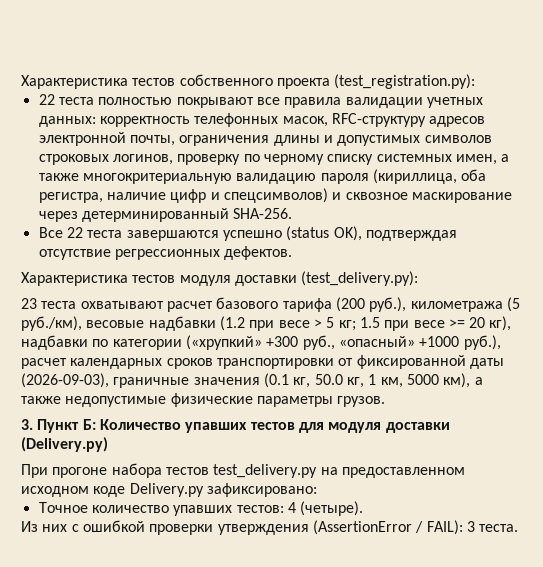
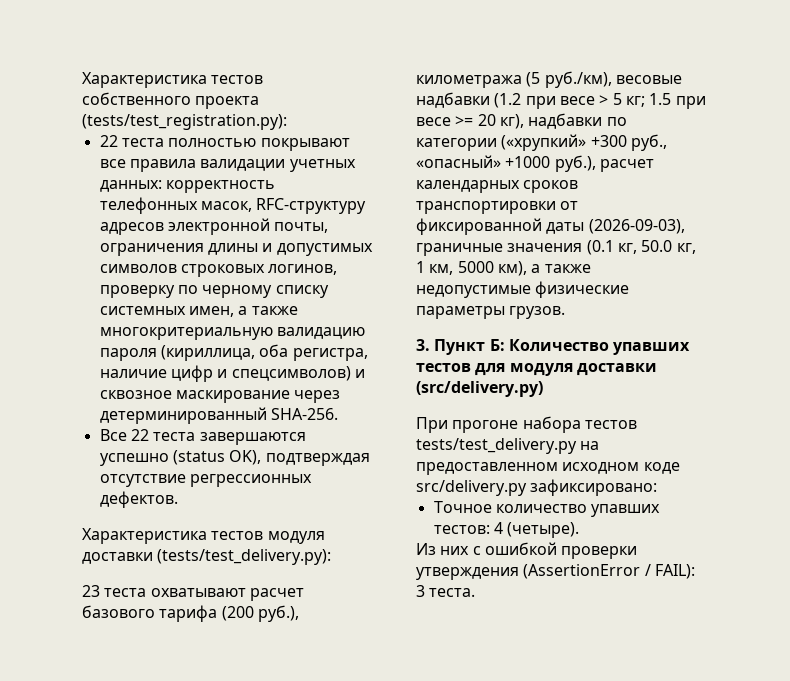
- Характеристика тестов собственного проекта (test_registration.py):
+ Характеристика тестов собственного проекта (tests/test_registration.py):
- Характеристика тестов модуля доставки (test_delivery.py):
+ Характеристика тестов модуля доставки (tests/test_delivery.py):
- 3. Пункт Б: Количество упавших тестов для модуля доставки (Delivery.py)
+ 3. Пункт Б: Количество упавших тестов для модуля доставки (src/delivery.py)
- При прогоне набора тестов test_delivery.py на предоставленном исходном коде Delivery.py зафиксировано:
+ При прогоне набора тестов tests/test_delivery.py на предоставленном исходном коде src/delivery.py зафиксировано:

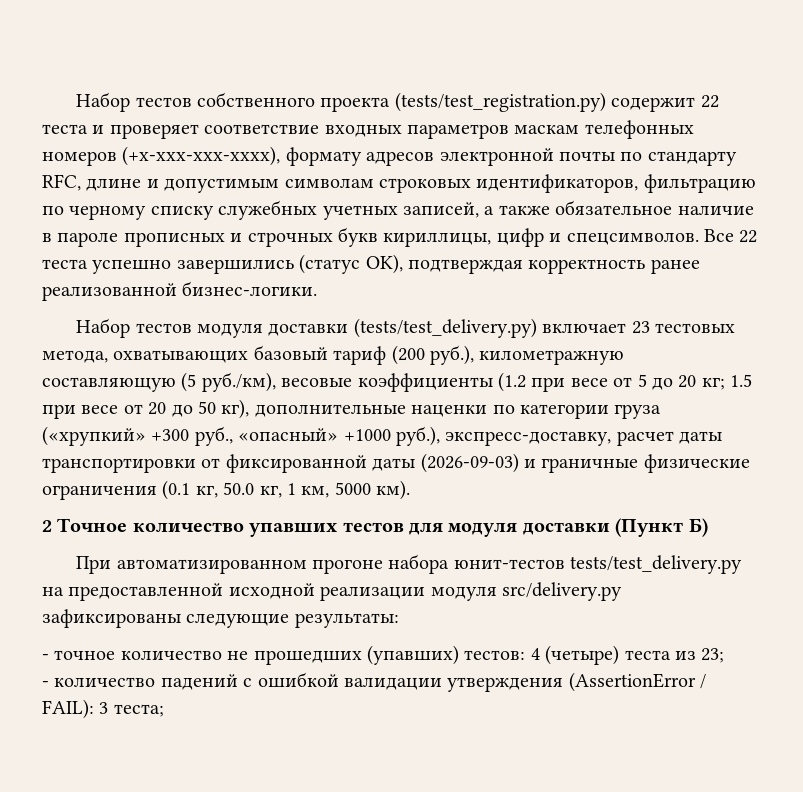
- Характеристика тестов собственного проекта (tests/test_registration.py):
- 22 теста полностью покрывают все правила валидации учетных данных: корректность телефонных масок, RFC-структуру адресов электронной почты, ограничения длины и допустимых символов строковых логинов, проверку по черному списку системных имен, а также многокритериальную валидацию пароля (кириллица, оба регистра, наличие цифр и спецсимволов) и сквозное маскирование через детерминированный SHA-256.
- Все 22 теста завершаются успешно (status OK), подтверждая отсутствие регрессионных дефектов.
- Характеристика тестов модуля доставки (tests/test_delivery.py):
- 23 теста охватывают расчет базового тарифа (200 руб.), километража (5 руб./км), весовые надбавки (1.2 при весе > 5 кг; 1.5 при весе >= 20 кг), надбавки по категории («хрупкий» +300 руб., «опасный» +1000 руб.), расчет календарных сроков транспортировки от фиксированной даты (2026-09-03), граничные значения (0.1 кг, 50.0 кг, 1 км, 5000 км), а также недопустимые физические параметры грузов.
- 3. Пункт Б: Количество упавших тестов для модуля доставки (src/delivery.py)
+ Набор тестов собственного проекта (tests/test_registration.py) содержит 22 теста и проверяет соответствие входных параметров маскам телефонных номеров (+x-xxx-xxx-xxxx), формату адресов электронной почты по стандарту RFC, длине и допустимым символам строковых идентификаторов, фильтрацию по черному списку служебных учетных записей, а также обязательное наличие в пароле прописных и строчных букв кириллицы, цифр и спецсимволов. Все 22 теста успешно завершились (статус OK), подтверждая корректность ранее реализованной бизнес-логики.
+ Набор тестов модуля доставки (tests/test_delivery.py) включает 23 тестовых метода, охватывающих базовый тариф (200 руб.), километражную составляющую (5 руб./км), весовые коэффициенты (1.2 при весе от 5 до 20 кг; 1.5 при весе от 20 до 50 кг), дополнительные наценки по категории груза («хрупкий» +300 руб., «опасный» +1000 руб.), экспресс-доставку, расчет даты транспортировки от фиксированной даты (2026-09-03) и граничные физические ограничения (0.1 кг, 50.0 кг, 1 км, 5000 км).
+ 2 Точное количество упавших тестов для модуля доставки (Пункт Б)
- При прогоне набора тестов tests/test_delivery.py на предоставленном исходном коде src/delivery.py зафиксировано:
- Точное количество упавших тестов: 4 (четыре).
- Из них с ошибкой проверки утверждения (AssertionError / FAIL): 3 теста.
+ При автоматизированном прогоне набора юнит-тестов tests/test_delivery.py на предоставленной исходной реализации модуля src/delivery.py зафиксированы следующие результаты:
+ - точное количество не прошедших (упавших) тестов: 4 (четыре) теста из 23;
+ - количество падений с ошибкой валидации утверждения (AssertionError / FAIL): 3 теста;

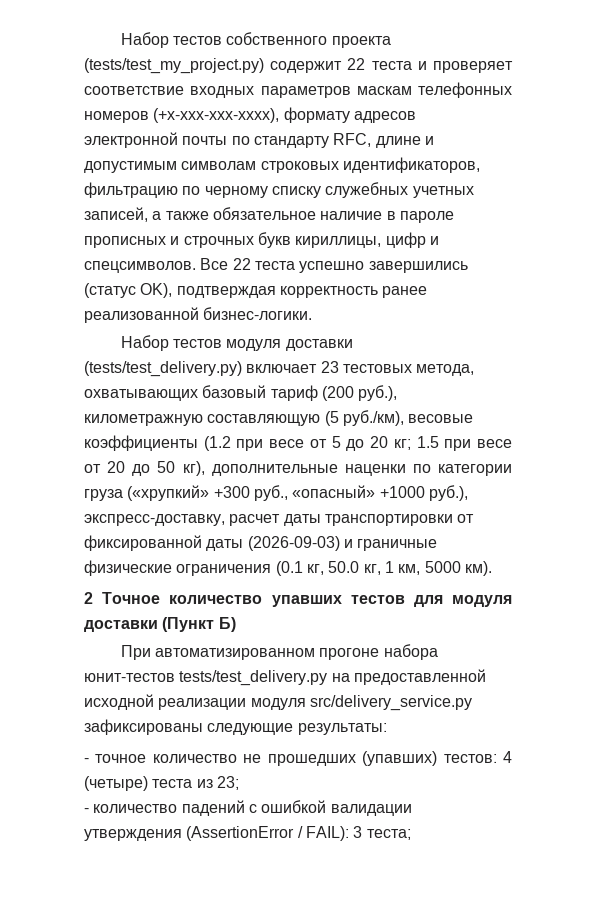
- Набор тестов собственного проекта (tests/test_registration.py) содержит 22 теста и проверяет соответствие входных параметров маскам телефонных номеров (+x-xxx-xxx-xxxx), формату адресов электронной почты по стандарту RFC, длине и допустимым символам строковых идентификаторов, фильтрацию по черному списку служебных учетных записей, а также обязательное наличие в пароле прописных и строчных букв кириллицы, цифр и спецсимволов.
+ Набор тестов собственного проекта (tests/test_my_project.py) содержит 22 теста и проверяет соответствие входных параметров маскам телефонных номеров (+x-xxx-xxx-xxxx), формату адресов электронной почты по стандарту RFC, длине и допустимым символам строковых идентификаторов, фильтрацию по черному списку служебных учетных записей, а также обязательное наличие в пароле прописных и строчных букв кириллицы, цифр и спецсимволов.
- При автоматизированном прогоне набора юнит-тестов tests/test_delivery.py на предоставленной исходной реализации модуля src/delivery.py зафиксированы следующие результаты:
+ При автоматизированном прогоне набора юнит-тестов tests/test_delivery.py на предоставленной исходной реализации модуля src/delivery_service.py зафиксированы следующие результаты:

